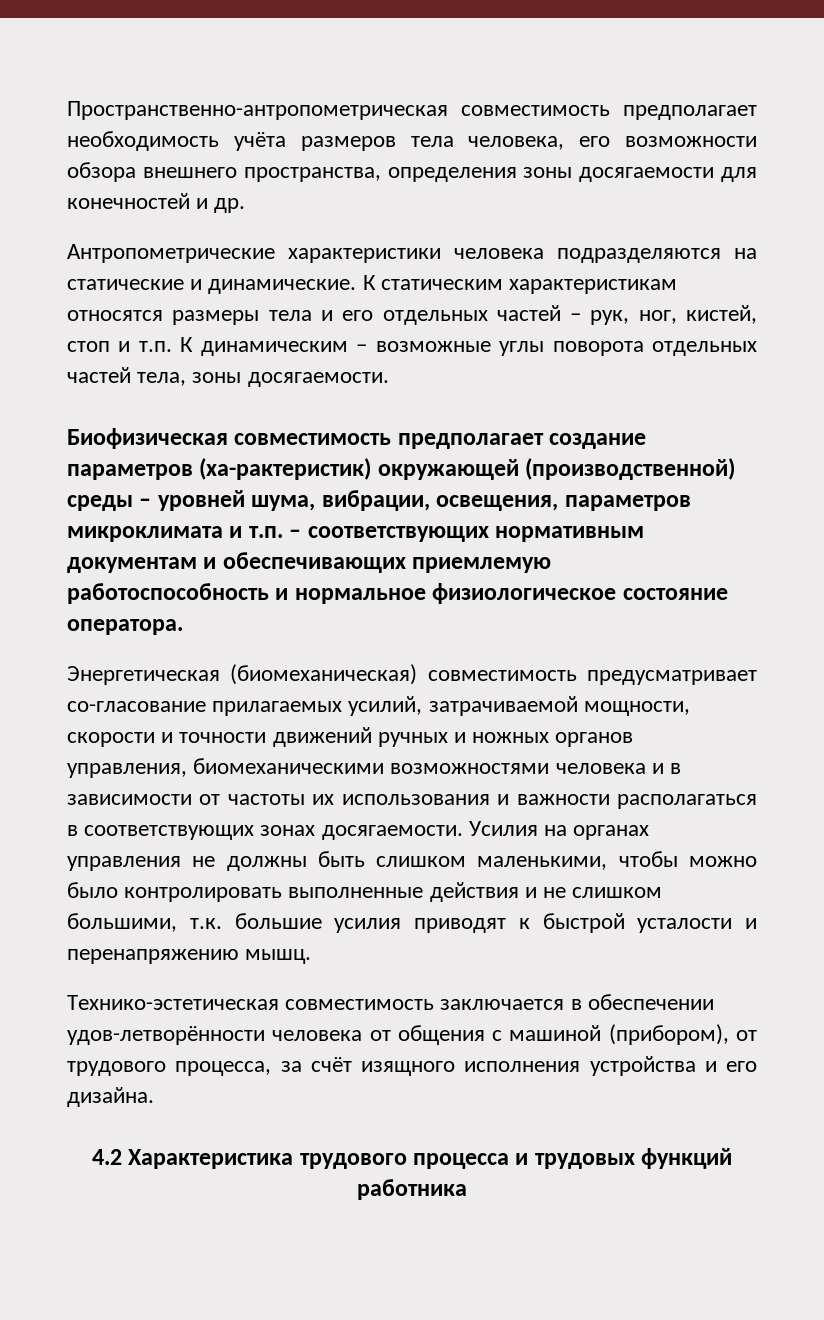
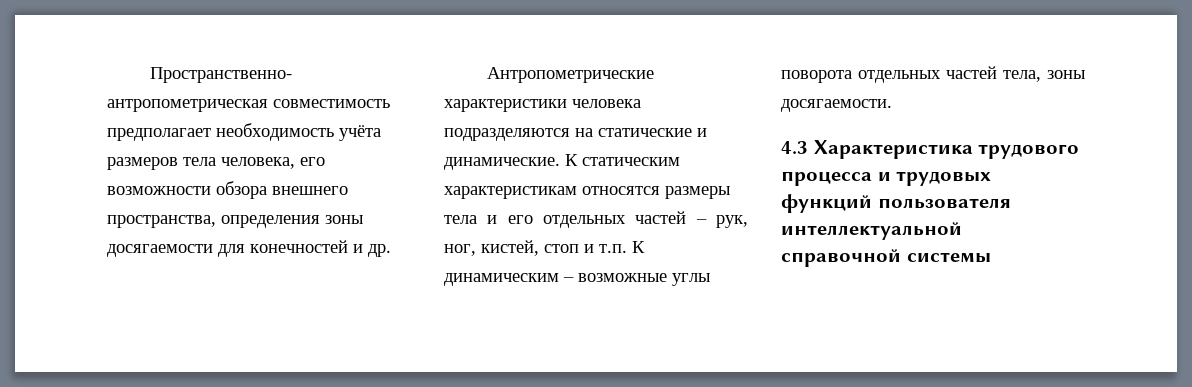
- Биофизическая совместимость предполагает создание параметров (ха-рактеристик) окружающей (производственной) среды – уровней шума, вибрации, освещения, параметров микроклимата и т.п. – соответствующих нормативным документам и обеспечивающих приемлемую работоспособность и нормальное физиологическое состояние оператора.
- Энергетическая (биомеханическая) совместимость предусматривает со-гласование прилагаемых усилий, затрачиваемой мощности, скорости и точности движений ручных и ножных органов управления, биомеханическими возможностями человека и в зависимости от частоты их использования и важности располагаться в соответствующих зонах досягаемости. Усилия на органах управления не должны быть слишком маленькими, чтобы можно было контролировать выполненные действия и не слишком большими, т.к. большие усилия приводят к быстрой усталости и перенапряжению мышц.
- Технико-эстетическая совместимость заключается в обеспечении удов-летворённости человека от общения с машиной (прибором), от трудового процесса, за счёт изящного исполнения устройства и его дизайна.
- 4.2 Характеристика трудового процесса и трудовых функций работника
+ 4.3 Характеристика трудового процесса и трудовых функций пользователя интеллектуальной справочной системы

